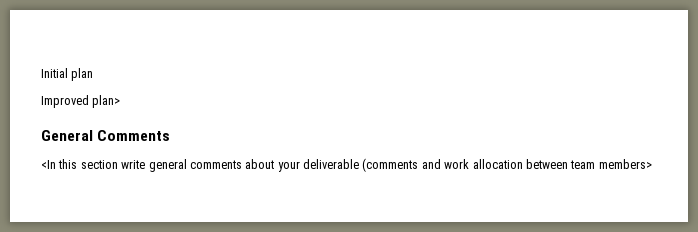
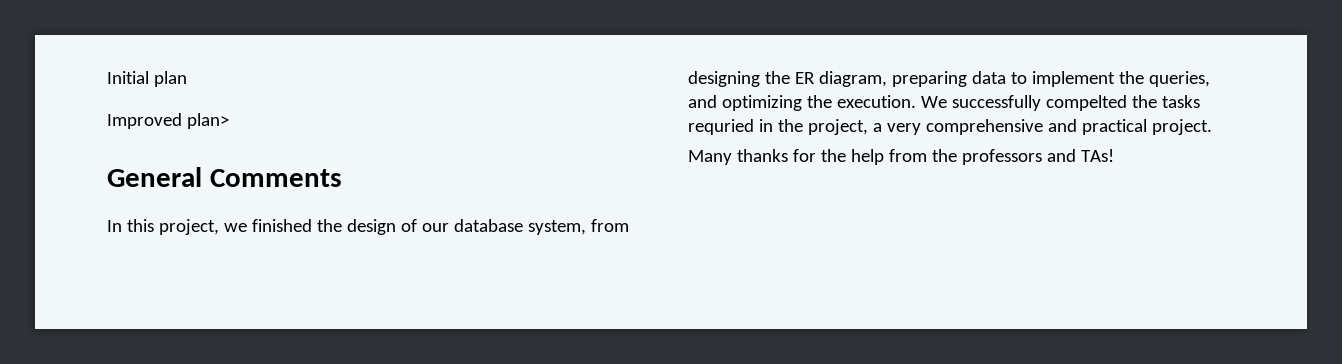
- <In this section write general comments about your deliverable (comments and work allocation between team members>
+ In this project, we finished the design of our database system, from designing the ER diagram, preparing data to implement the queries, and optimizing the execution. We successfully compelted the tasks requried in the project, a very comprehensive and practical project.
+ Many thanks for the help from the professors and TAs!

